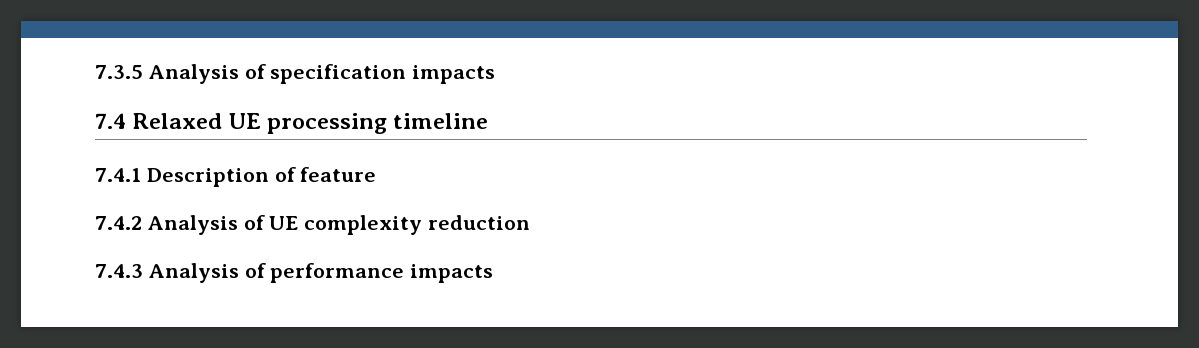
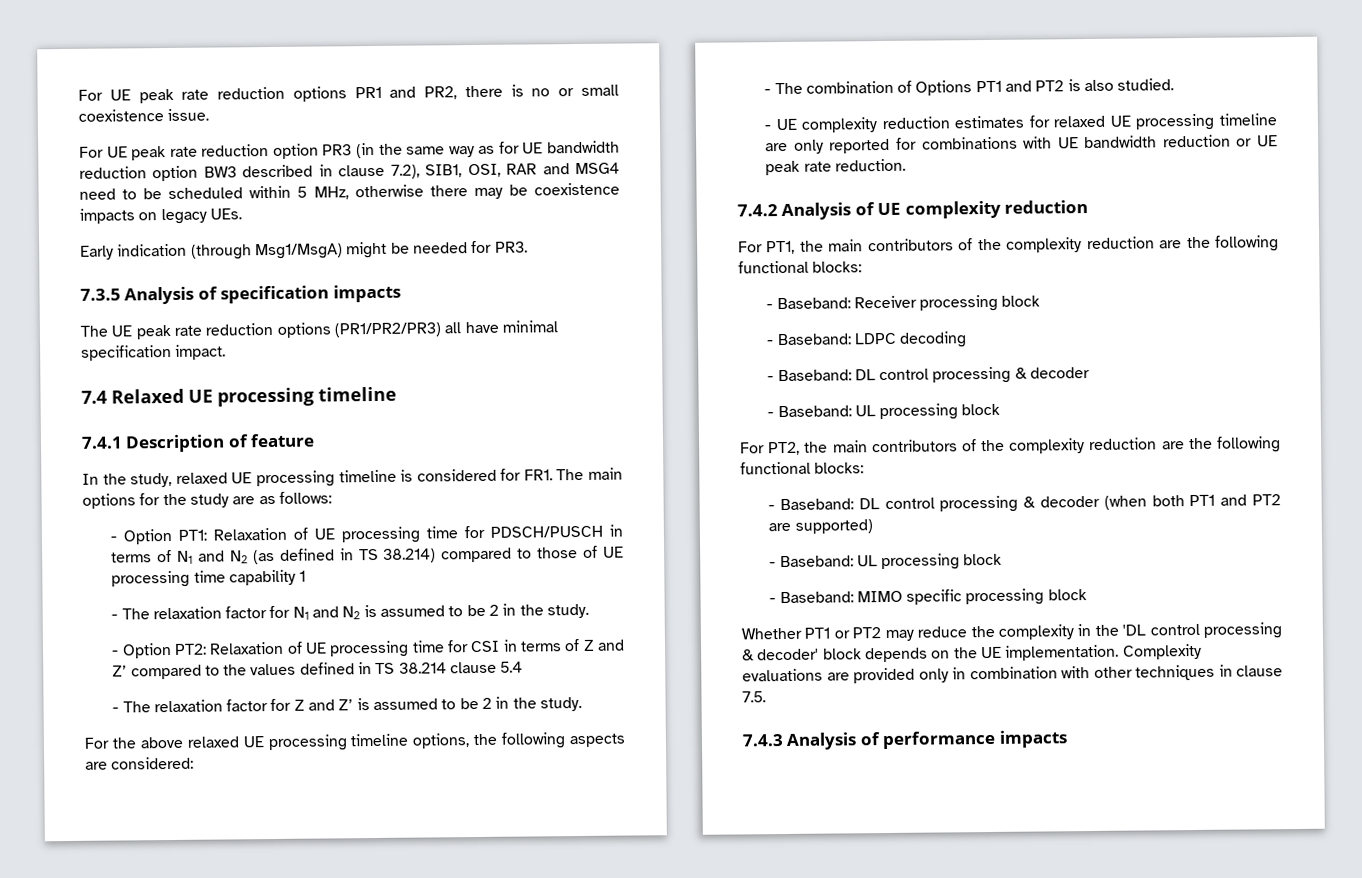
+ For UE peak rate reduction options PR1 and PR2, there is no or small coexistence issue.
+ For UE peak rate reduction option PR3 (in the same way as for UE bandwidth reduction option BW3 described in clause 7.2), SIB1, OSI, RAR and MSG4 need to be scheduled within 5 MHz, otherwise there may be coexistence impacts on legacy UEs.
+ Early indication (through Msg1/MsgA) might be needed for PR3.
+ The UE peak rate reduction options (PR1/PR2/PR3) all have minimal specification impact.
+ In the study, relaxed UE processing timeline is considered for FR1. The main options for the study are as follows:
+ - Option PT1: Relaxation of UE processing time for PDSCH/PUSCH in terms of N1 and N2 (as defined in TS 38.214) compared to those of UE processing time capability 1
+ - The relaxation factor for N1 and N2 is assumed to be 2 in the study.
+ - Option PT2: Relaxation of UE processing time for CSI in terms of Z and Z’ compared to the values defined in TS 38.214 clause 5.4
+ - The relaxation factor for Z and Z’ is assumed to be 2 in the study.
+ For the above relaxed UE processing timeline options, the following aspects are considered:
+ - The combination of Options PT1 and PT2 is also studied.
+ - UE complexity reduction estimates for relaxed UE processing timeline are only reported for combinations with UE bandwidth reduction or UE peak rate reduction.
+ For PT1, the main contributors of the complexity reduction are the following functional blocks:
+ - Baseband: Receiver processing block
+ - Baseband: LDPC decoding
+ - Baseband: DL control processing & decoder
+ - Baseband: UL processing block
+ For PT2, the main contributors of the complexity reduction are the following functional blocks:
+ - Baseband: DL control processing & decoder (when both PT1 and PT2 are supported)
+ - Baseband: UL processing block
+ - Baseband: MIMO specific processing block
+ Whether PT1 or PT2 may reduce the complexity in the 'DL control processing & decoder' block depends on the UE implementation. Complexity evaluations are provided only in combination with other techniques in clause 7.5.

